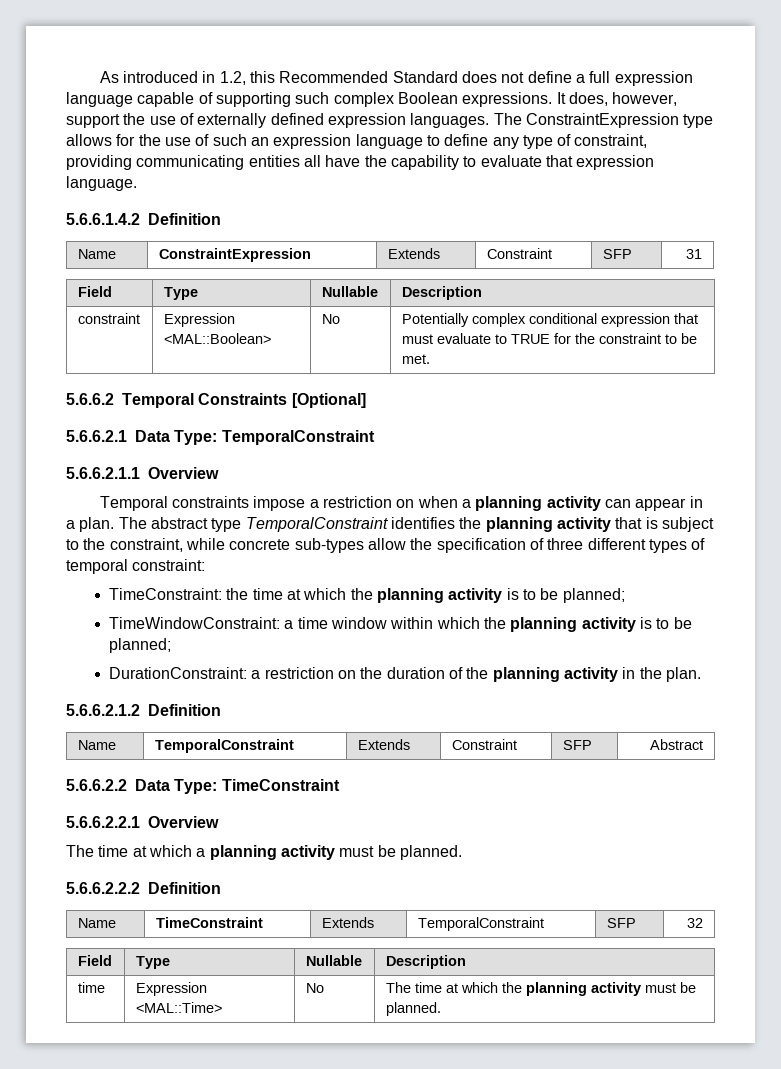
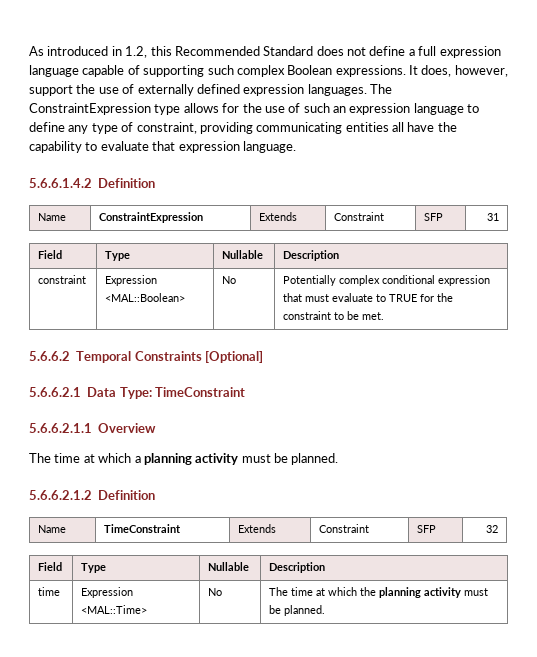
- 5.6.6.2.1 Data Type: TemporalConstraint
- 5.6.6.2.1.1 Overview
- Temporal constraints impose a restriction on when a planning activity can appear in a plan. The abstract type TemporalConstraint identifies the planning activity that is subject to the constraint, while concrete sub-types allow the specification of three different types of temporal constraint:
- TimeConstraint: the time at which the planning activity is to be planned;
- TimeWindowConstraint: a time window within which the planning activity is to be planned;
- DurationConstraint: a restriction on the duration of the planning activity in the plan.
- 5.6.6.2.1.2 Definition
- Name | TemporalConstraint | Extends | Constraint | SFP | Abstract
- 5.6.6.2.2 Data Type: TimeConstraint
+ 5.6.6.2.1 Data Type: TimeConstraint
- 5.6.6.2.2.1 Overview
+ 5.6.6.2.1.1 Overview
- 5.6.6.2.2.2 Definition
+ 5.6.6.2.1.2 Definition
- Name | TimeConstraint | Extends | TemporalConstraint | SFP | 32
+ Name | TimeConstraint | Extends | Constraint | SFP | 32

